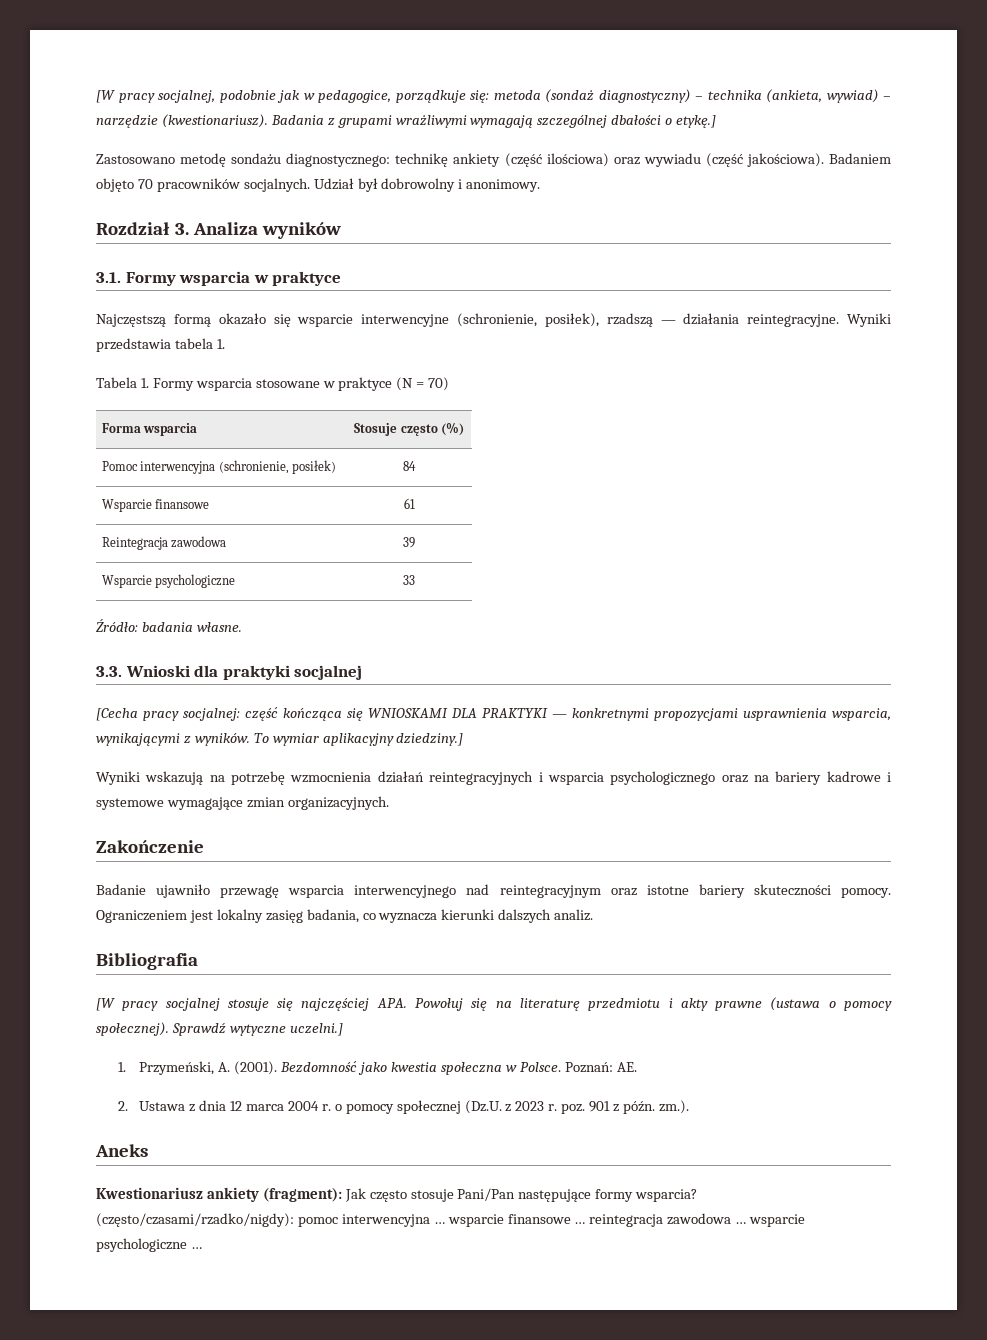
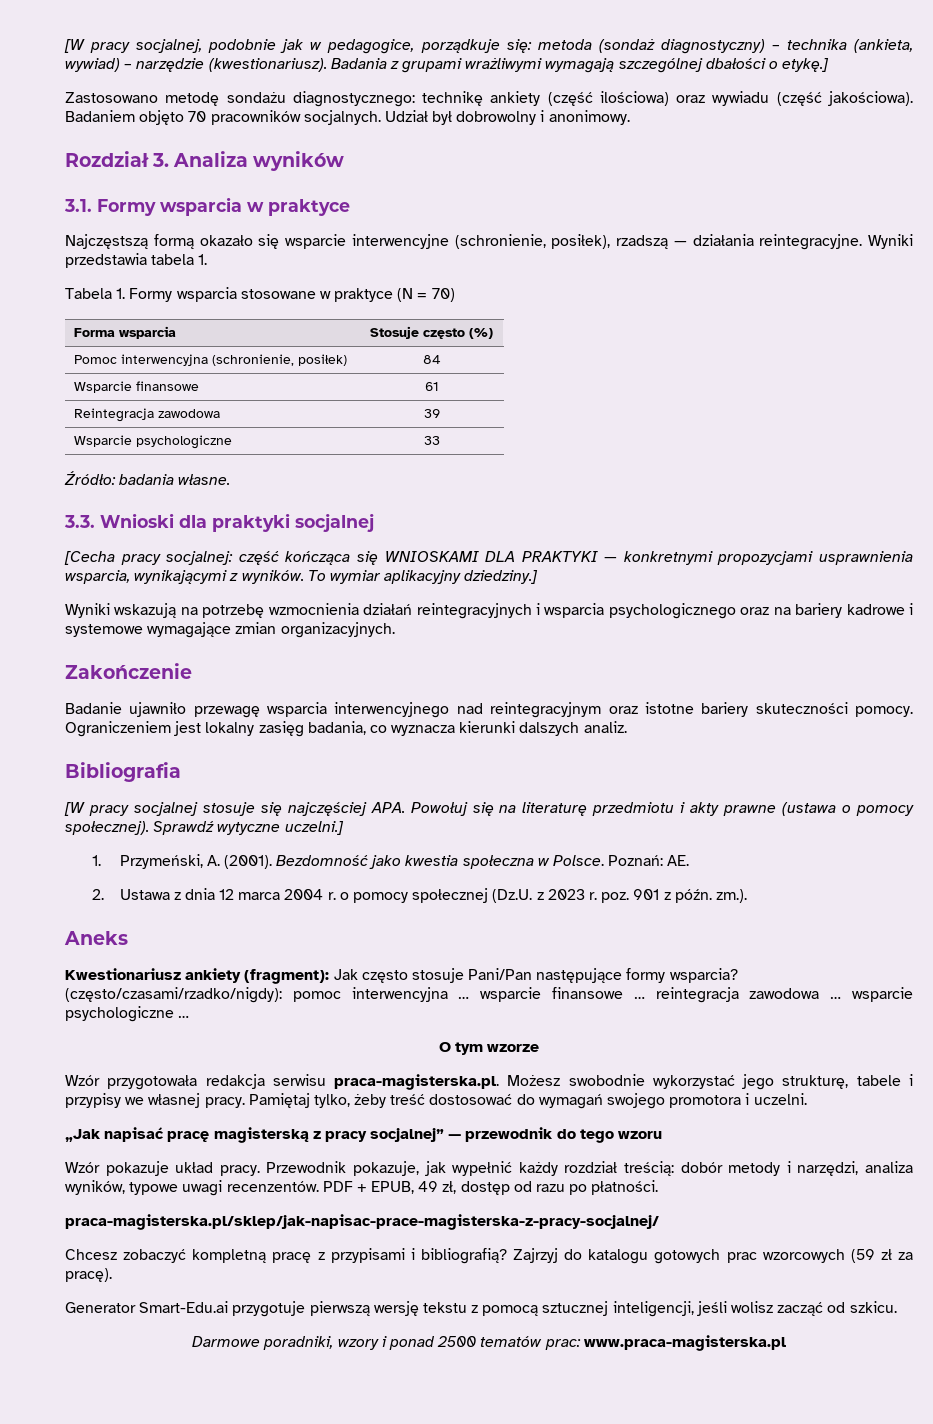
+ O tym wzorze
+ Wzór przygotowała redakcja serwisu praca-magisterska.pl. Możesz swobodnie wykorzystać jego strukturę, tabele i przypisy we własnej pracy. Pamiętaj tylko, żeby treść dostosować do wymagań swojego promotora i uczelni.
+ „Jak napisać pracę magisterską z pracy socjalnej” — przewodnik do tego wzoru
+ Wzór pokazuje układ pracy. Przewodnik pokazuje, jak wypełnić każdy rozdział treścią: dobór metody i narzędzi, analiza wyników, typowe uwagi recenzentów. PDF + EPUB, 49 zł, dostęp od razu po płatności.
+ praca-magisterska.pl/sklep/jak-napisac-prace-magisterska-z-pracy-socjalnej/
+ Chcesz zobaczyć kompletną pracę z przypisami i bibliografią? Zajrzyj do katalogu gotowych prac wzorcowych (59 zł za pracę).
+ Generator Smart-Edu.ai przygotuje pierwszą wersję tekstu z pomocą sztucznej inteligencji, jeśli wolisz zacząć od szkicu.
+ Darmowe poradniki, wzory i ponad 2500 tematów prac: www.praca-magisterska.pl

